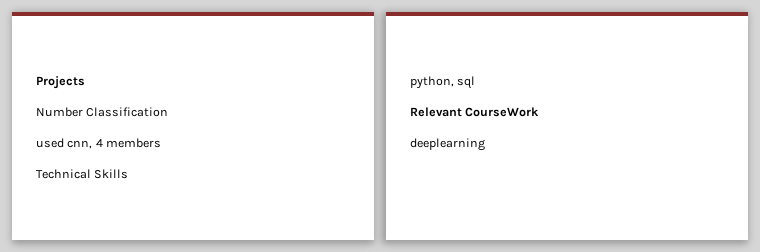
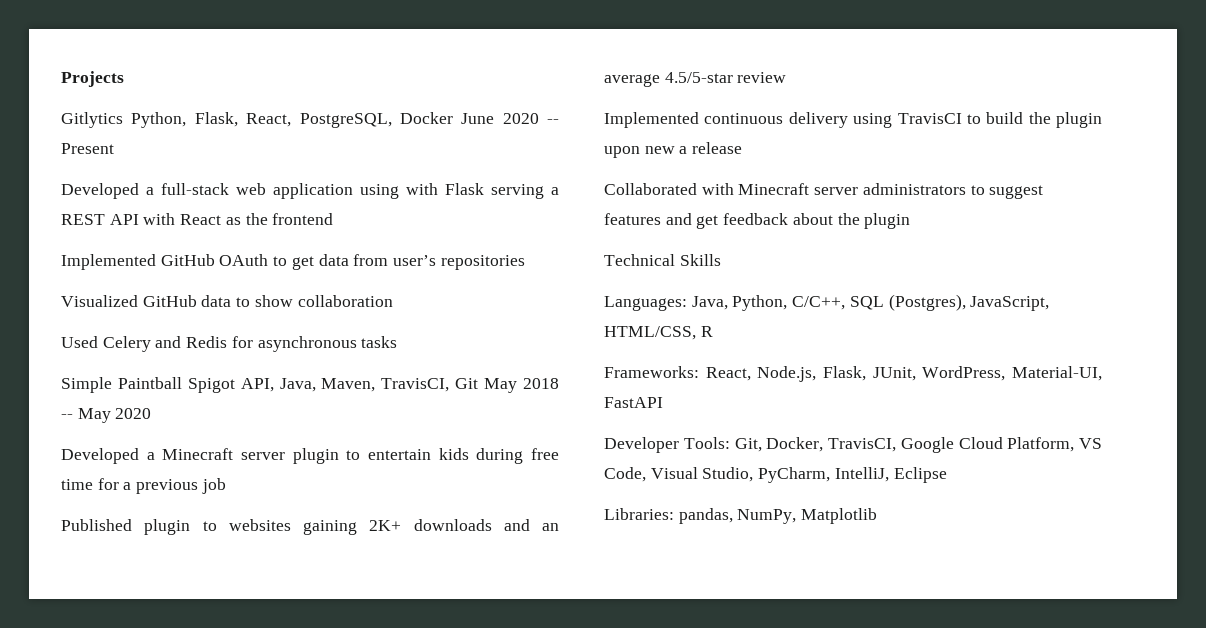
- Number Classification
- used cnn, 4 members
+ Gitlytics Python, Flask, React, PostgreSQL, Docker June 2020 -- Present
+ Developed a full-stack web application using with Flask serving a REST API with React as the frontend
+ Implemented GitHub OAuth to get data from user’s repositories
+ Visualized GitHub data to show collaboration
+ Used Celery and Redis for asynchronous tasks
+ Simple Paintball Spigot API, Java, Maven, TravisCI, Git May 2018 -- May 2020
+ Developed a Minecraft server plugin to entertain kids during free time for a previous job
+ Published plugin to websites gaining 2K+ downloads and an average 4.5/5-star review
+ Implemented continuous delivery using TravisCI to build the plugin upon new a release
+ Collaborated with Minecraft server administrators to suggest features and get feedback about the plugin
  Technical Skills
- python, sql
- Relevant CourseWork
- deeplearning
+ Languages: Java, Python, C/C++, SQL (Postgres), JavaScript, HTML/CSS, R
+ Frameworks: React, Node.js, Flask, JUnit, WordPress, Material-UI, FastAPI
+ Developer Tools: Git, Docker, TravisCI, Google Cloud Platform, VS Code, Visual Studio, PyCharm, IntelliJ, Eclipse
+ Libraries: pandas, NumPy, Matplotlib

